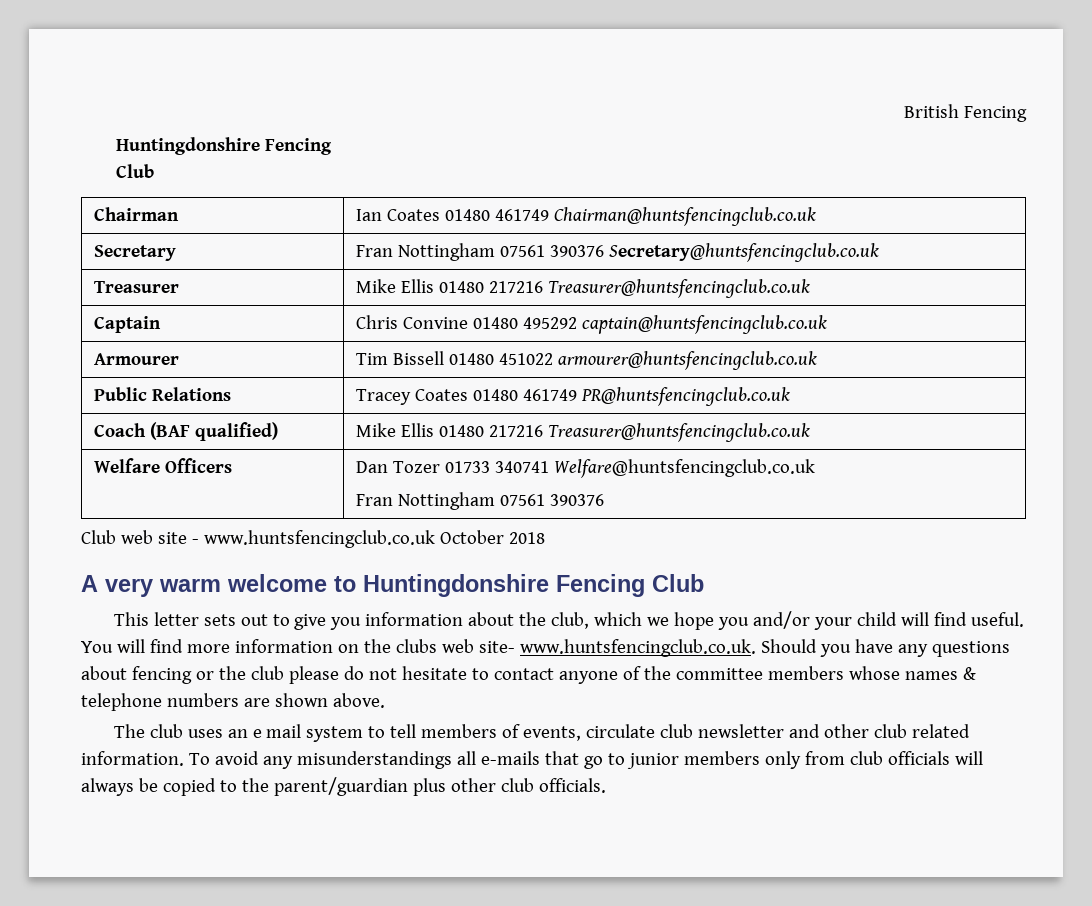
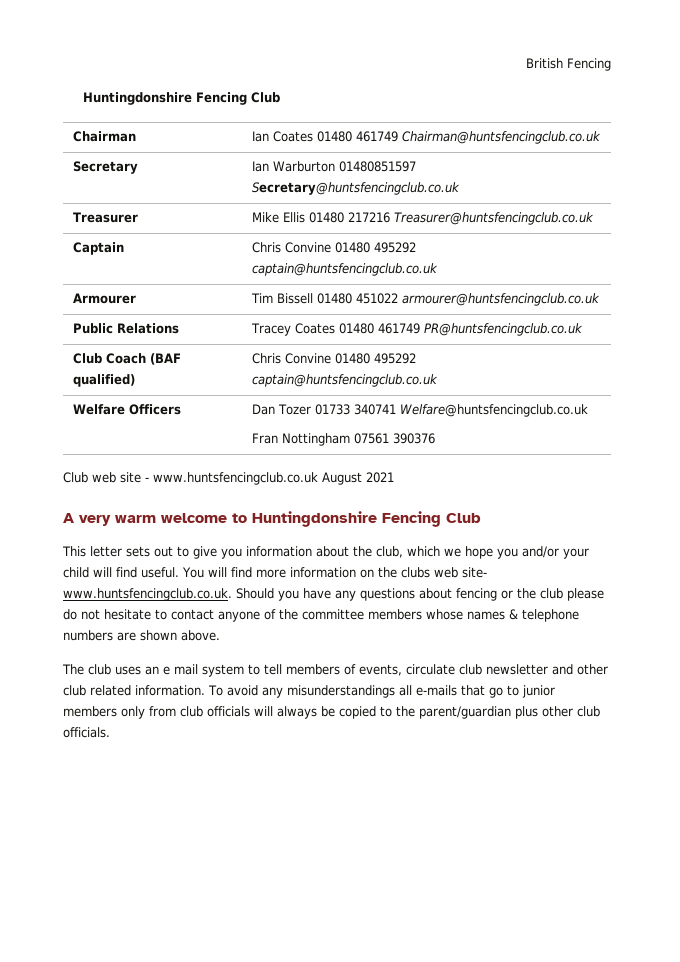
  British Fencing
- Huntingdonshire Fencing
- Club
+ Huntingdonshire Fencing Club
- Secretary | Fran Nottingham 07561 390376 Secretary@huntsfencingclub.co.uk
+ Secretary | Ian Warburton 01480851597 Secretary@huntsfencingclub.co.uk
- Coach (BAF qualified) | Mike Ellis 01480 217216 Treasurer@huntsfencingclub.co.uk
+ Club Coach (BAF qualified) | Chris Convine 01480 495292 captain@huntsfencingclub.co.uk
- Club web site - www.huntsfencingclub.co.uk October 2018
+ Club web site - www.huntsfencingclub.co.uk August 2021

